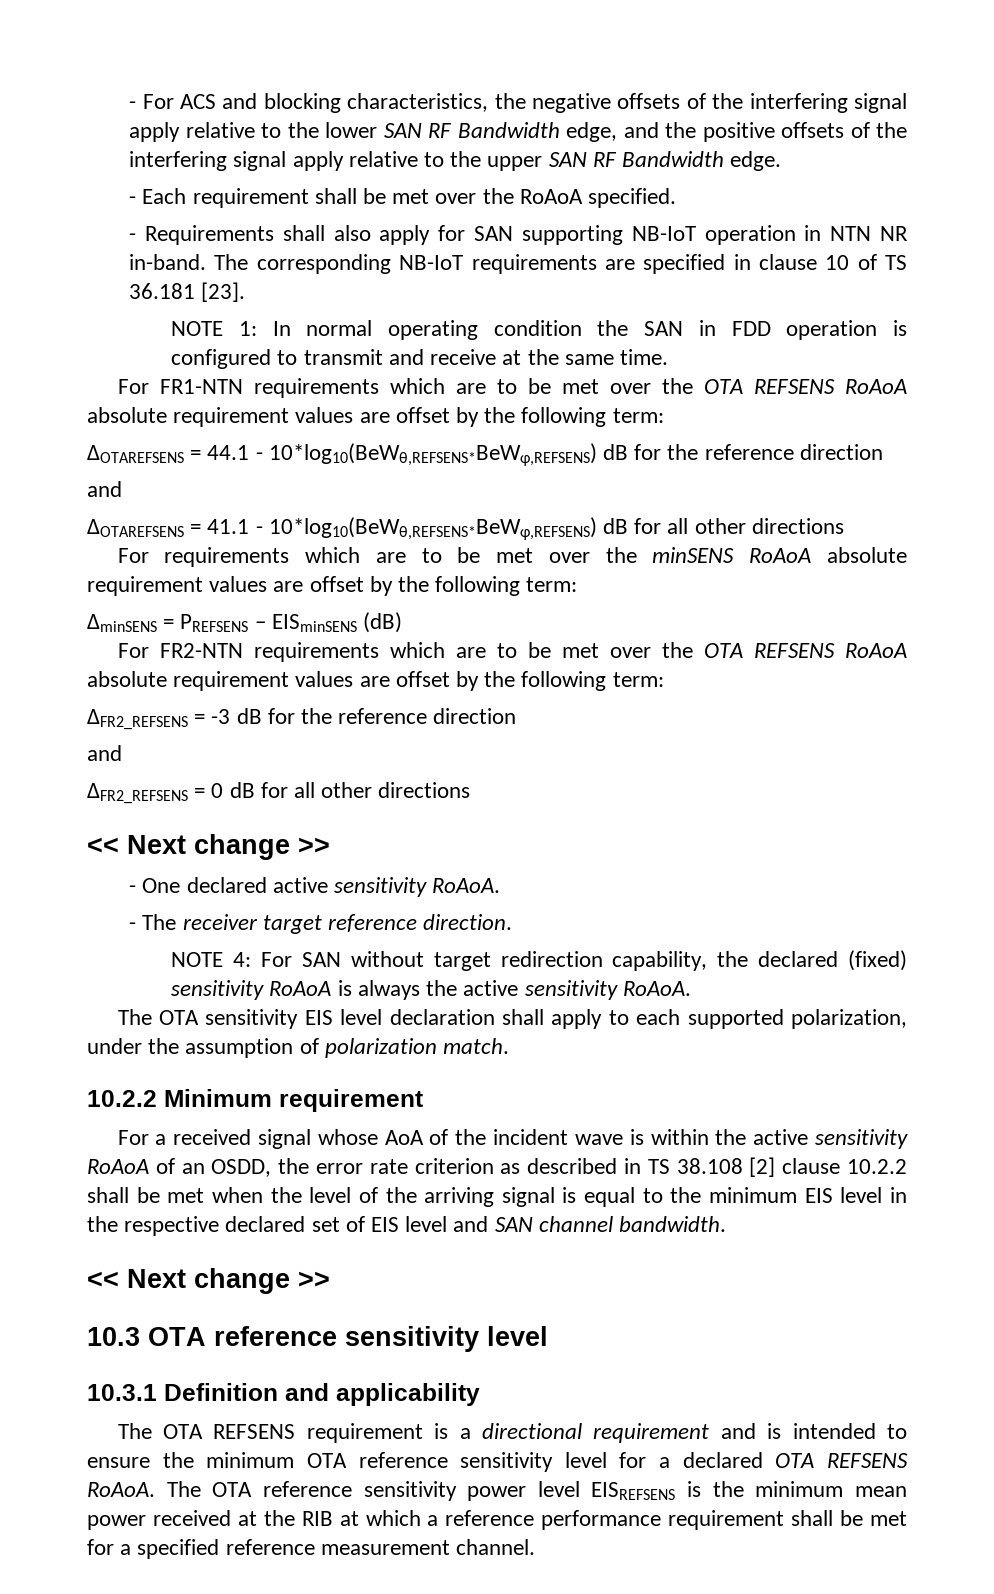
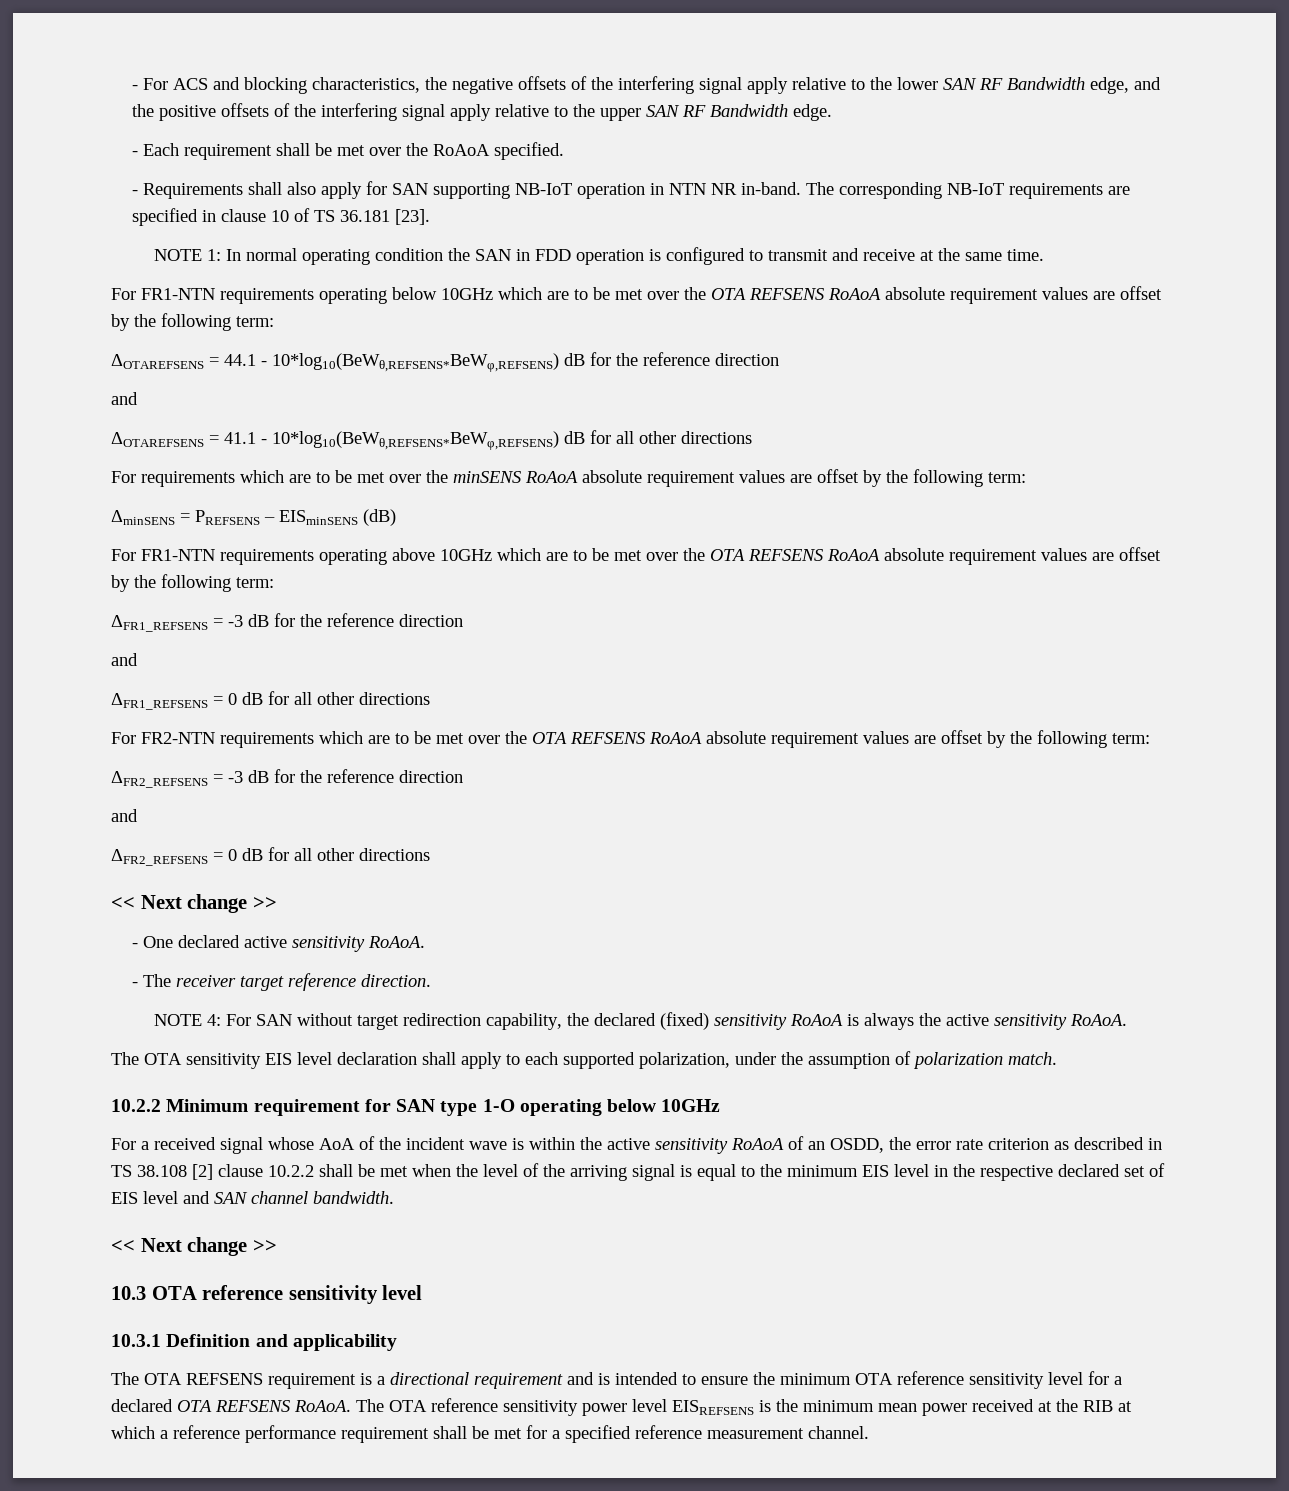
- For FR1-NTN requirements which are to be met over the OTA REFSENS RoAoA absolute requirement values are offset by the following term:
+ For FR1-NTN requirements operating below 10GHz which are to be met over the OTA REFSENS RoAoA absolute requirement values are offset by the following term:
+ For FR1-NTN requirements operating above 10GHz which are to be met over the OTA REFSENS RoAoA absolute requirement values are offset by the following term:
+ ΔFR1_REFSENS = -3 dB for the reference direction
+ and
+ ΔFR1_REFSENS = 0 dB for all other directions
- 10.2.2 Minimum requirement
+ 10.2.2 Minimum requirement for SAN type 1-O operating below 10GHz

